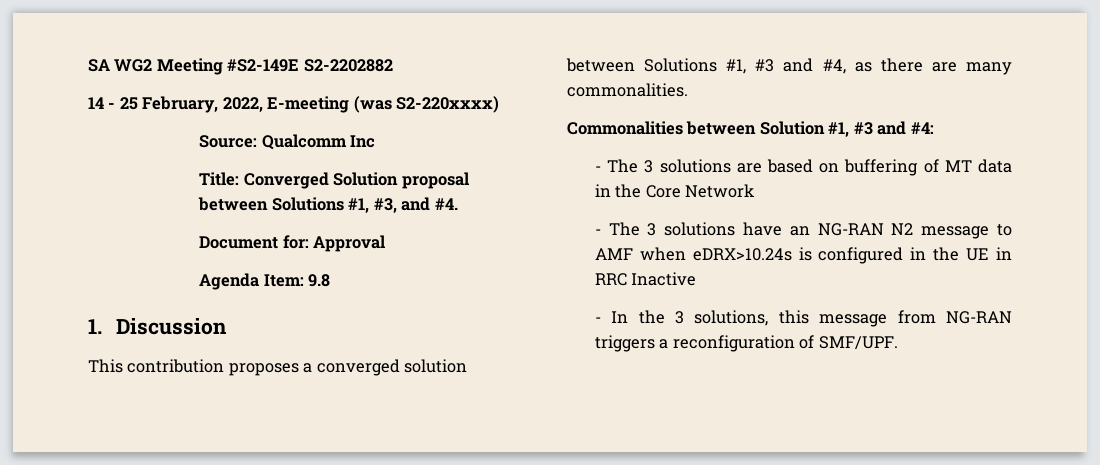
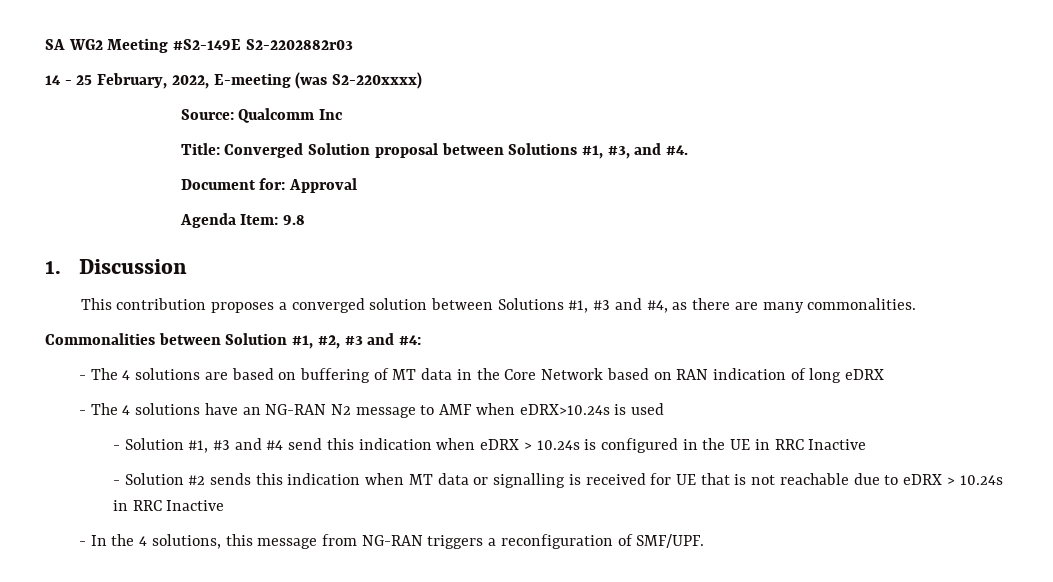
- SA WG2 Meeting #S2-149E S2-2202882
+ SA WG2 Meeting #S2-149E S2-2202882r03
- Commonalities between Solution #1, #3 and #4:
+ Commonalities between Solution #1, #2, #3 and #4:
- - The 3 solutions are based on buffering of MT data in the Core Network
- - The 3 solutions have an NG-RAN N2 message to AMF when eDRX>10.24s is configured in the UE in RRC Inactive
+ - The 4 solutions are based on buffering of MT data in the Core Network based on RAN indication of long eDRX
+ - The 4 solutions have an NG-RAN N2 message to AMF when eDRX>10.24s is used
+ - Solution #1, #3 and #4 send this indication when eDRX > 10.24s is configured in the UE in RRC Inactive
+ - Solution #2 sends this indication when MT data or signalling is received for UE that is not reachable due to eDRX > 10.24s in RRC Inactive
- - In the 3 solutions, this message from NG-RAN triggers a reconfiguration of SMF/UPF.
+ - In the 4 solutions, this message from NG-RAN triggers a reconfiguration of SMF/UPF.

